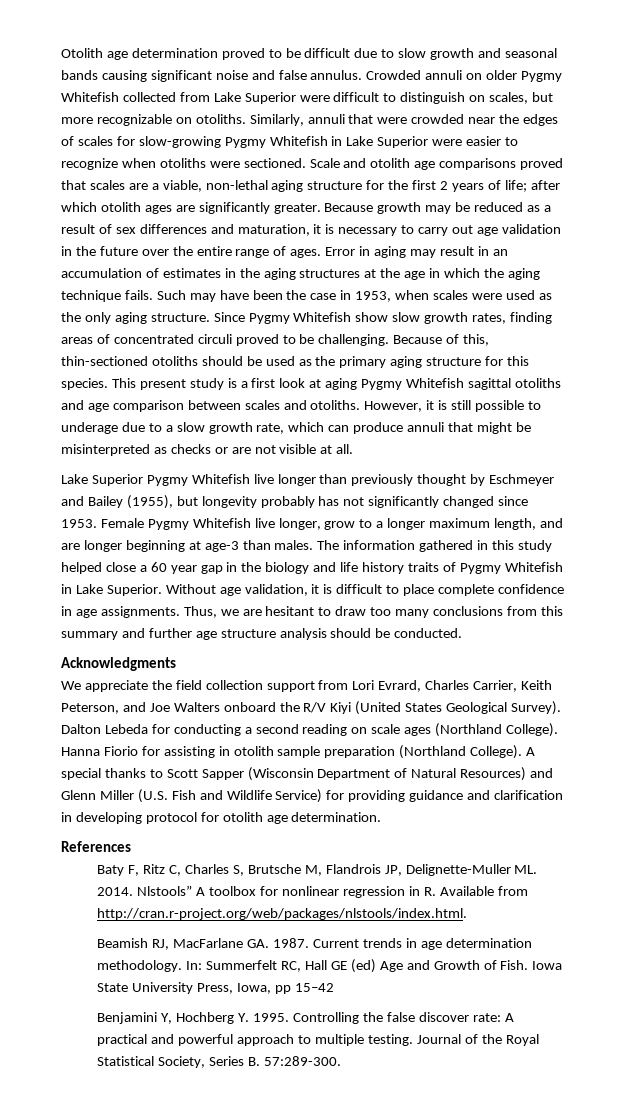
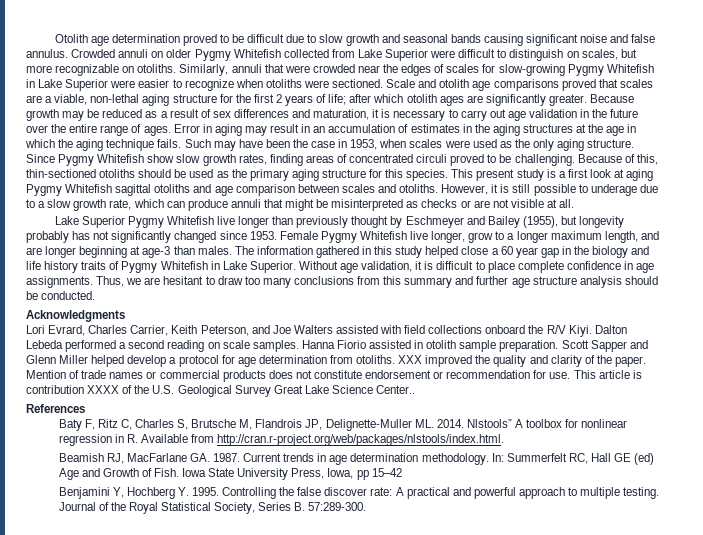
- We appreciate the field collection support from Lori Evrard, Charles Carrier, Keith Peterson, and Joe Walters onboard the R/V Kiyi (United States Geological Survey). Dalton Lebeda for conducting a second reading on scale ages (Northland College). Hanna Fiorio for assisting in otolith sample preparation (Northland College). A special thanks to Scott Sapper (Wisconsin Department of Natural Resources) and Glenn Miller (U.S. Fish and Wildlife Service) for providing guidance and clarification in developing protocol for otolith age determination.
+ Lori Evrard, Charles Carrier, Keith Peterson, and Joe Walters assisted with field collections onboard the R/V Kiyi. Dalton Lebeda performed a second reading on scale samples. Hanna Fiorio assisted in otolith sample preparation. Scott Sapper and Glenn Miller helped develop a protocol for age determination from otoliths. XXX improved the quality and clarity of the paper. Mention of trade names or commercial products does not constitute endorsement or recommendation for use. This article is contribution XXXX of the U.S. Geological Survey Great Lake Science Center..

